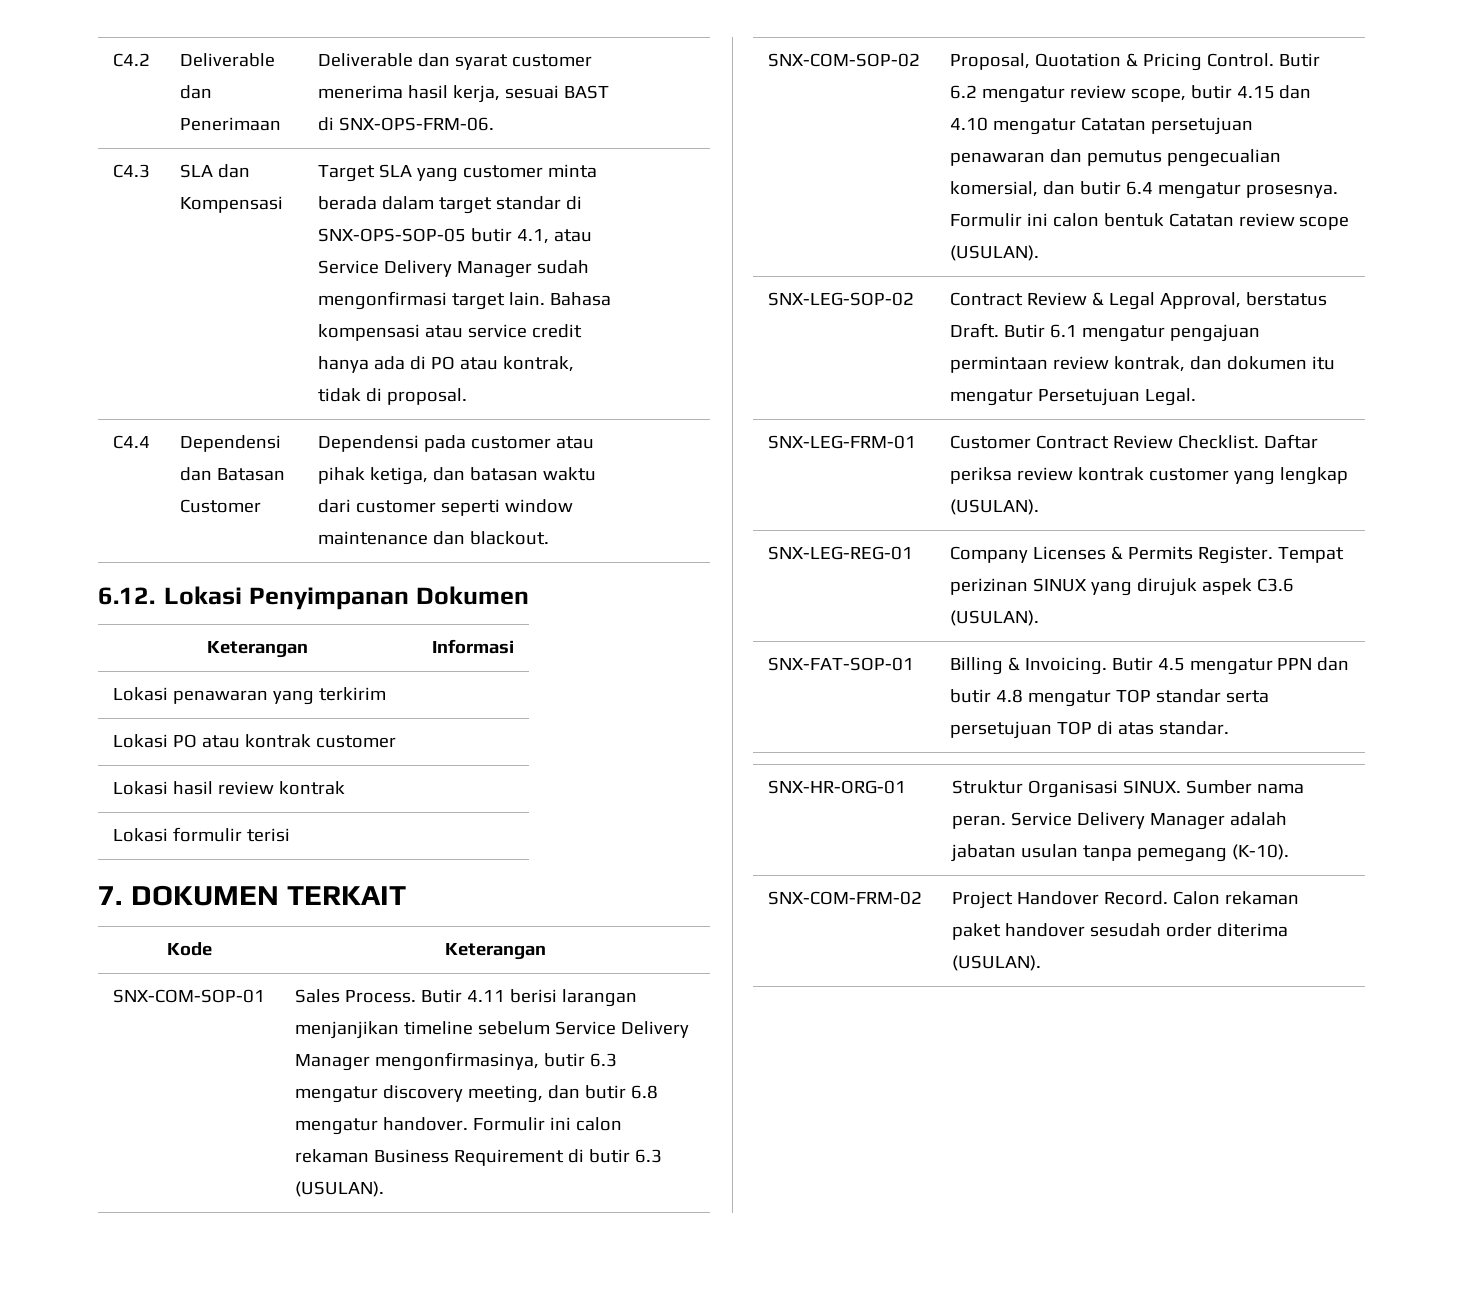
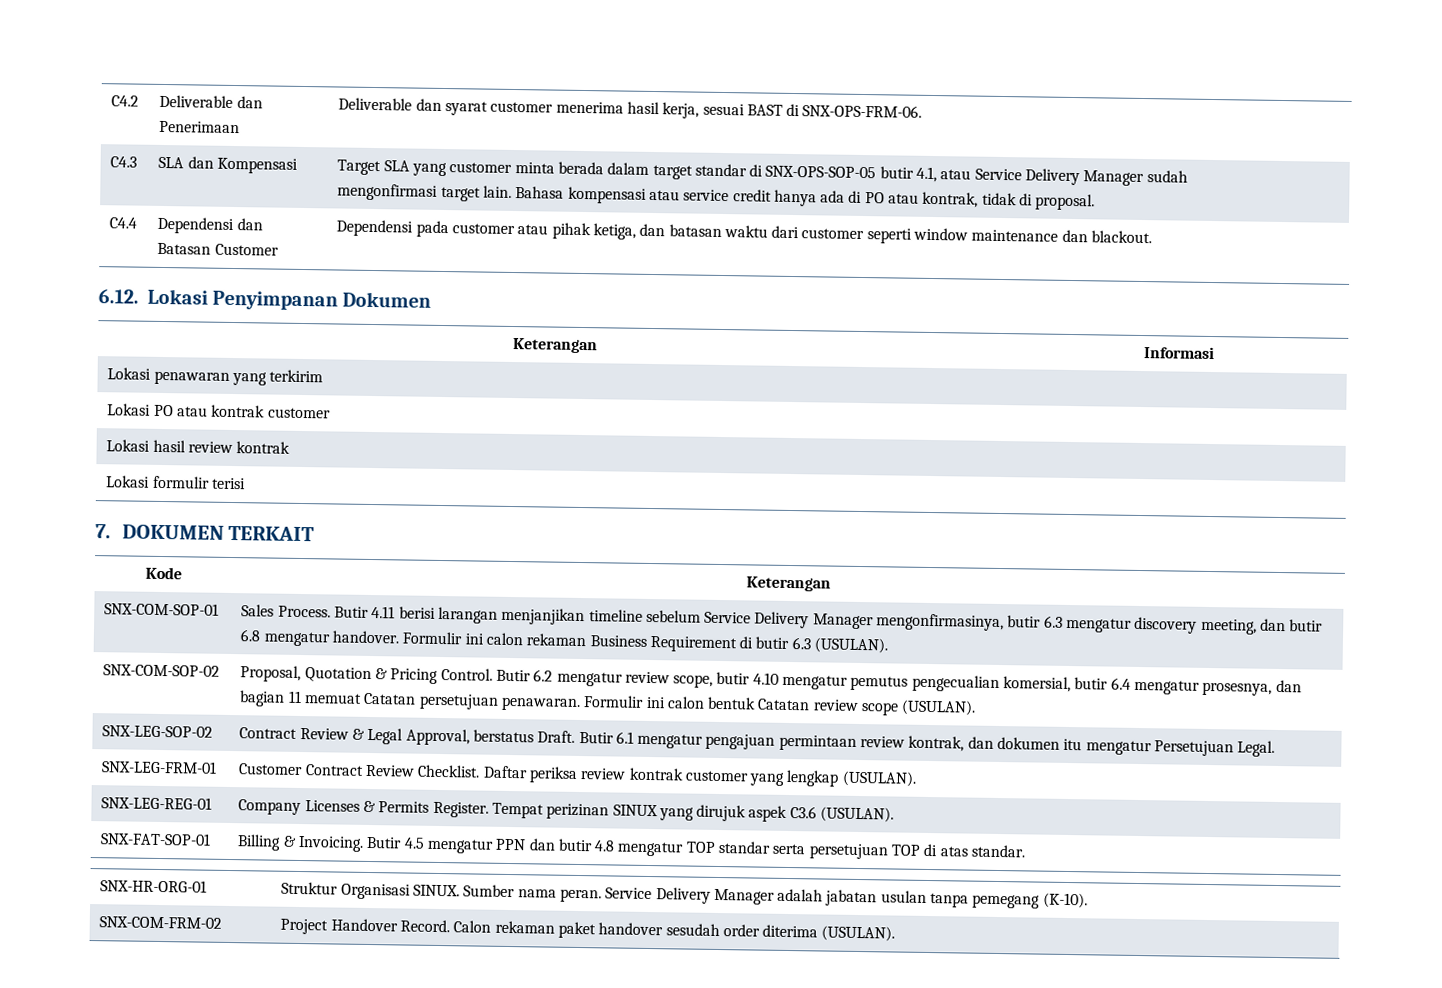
- SNX-COM-SOP-02 | Proposal, Quotation & Pricing Control. Butir 6.2 mengatur review scope, butir 4.15 dan 4.10 mengatur Catatan persetujuan penawaran dan pemutus pengecualian komersial, dan butir 6.4 mengatur prosesnya. Formulir ini calon bentuk Catatan review scope (USULAN).
+ SNX-COM-SOP-02 | Proposal, Quotation & Pricing Control. Butir 6.2 mengatur review scope, butir 4.10 mengatur pemutus pengecualian komersial, butir 6.4 mengatur prosesnya, dan bagian 11 memuat Catatan persetujuan penawaran. Formulir ini calon bentuk Catatan review scope (USULAN).

